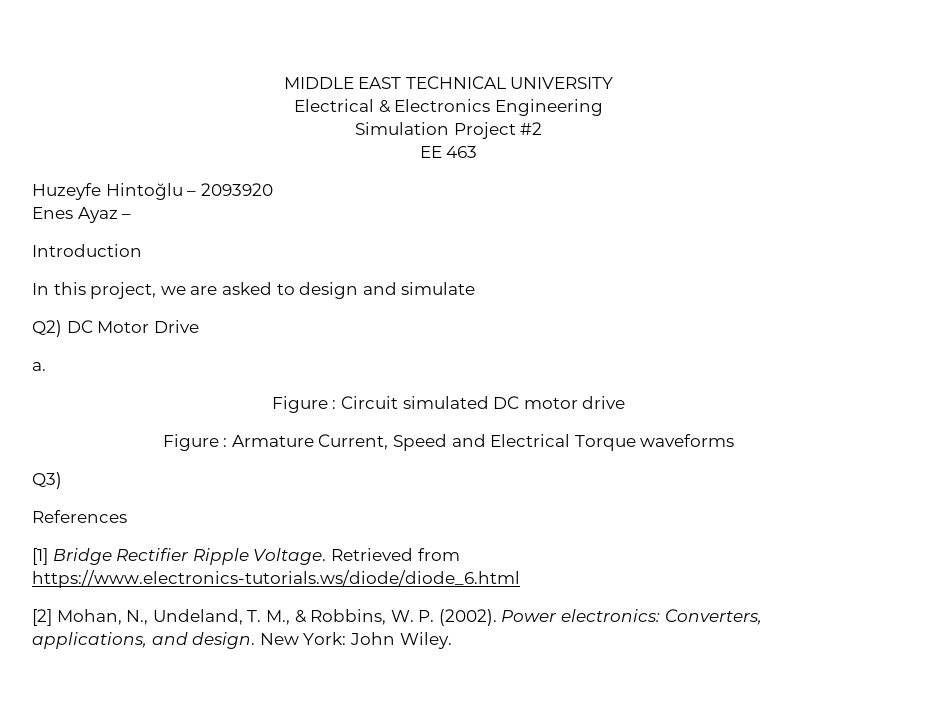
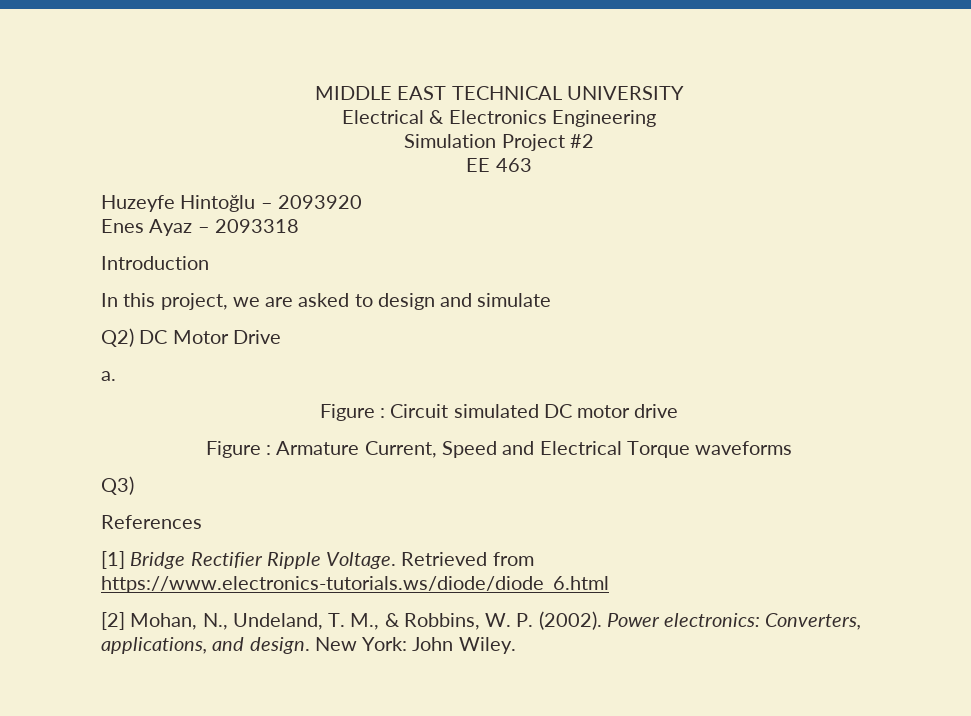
- Enes Ayaz –
+ Enes Ayaz – 2093318

